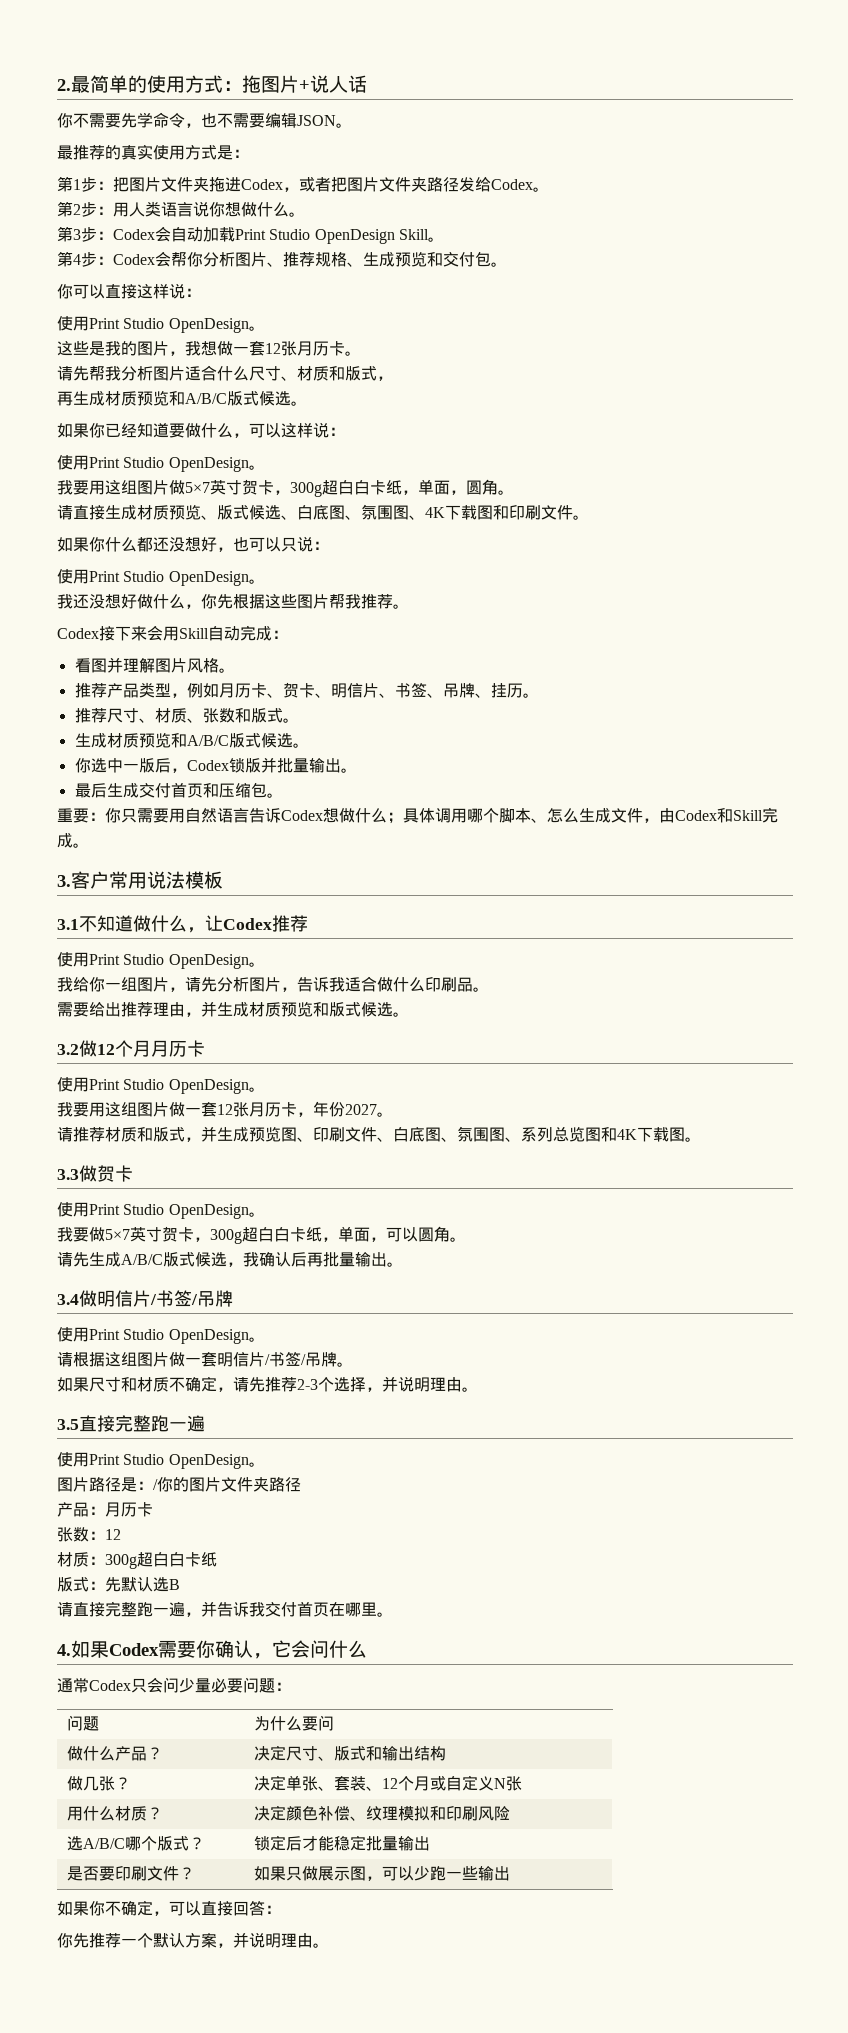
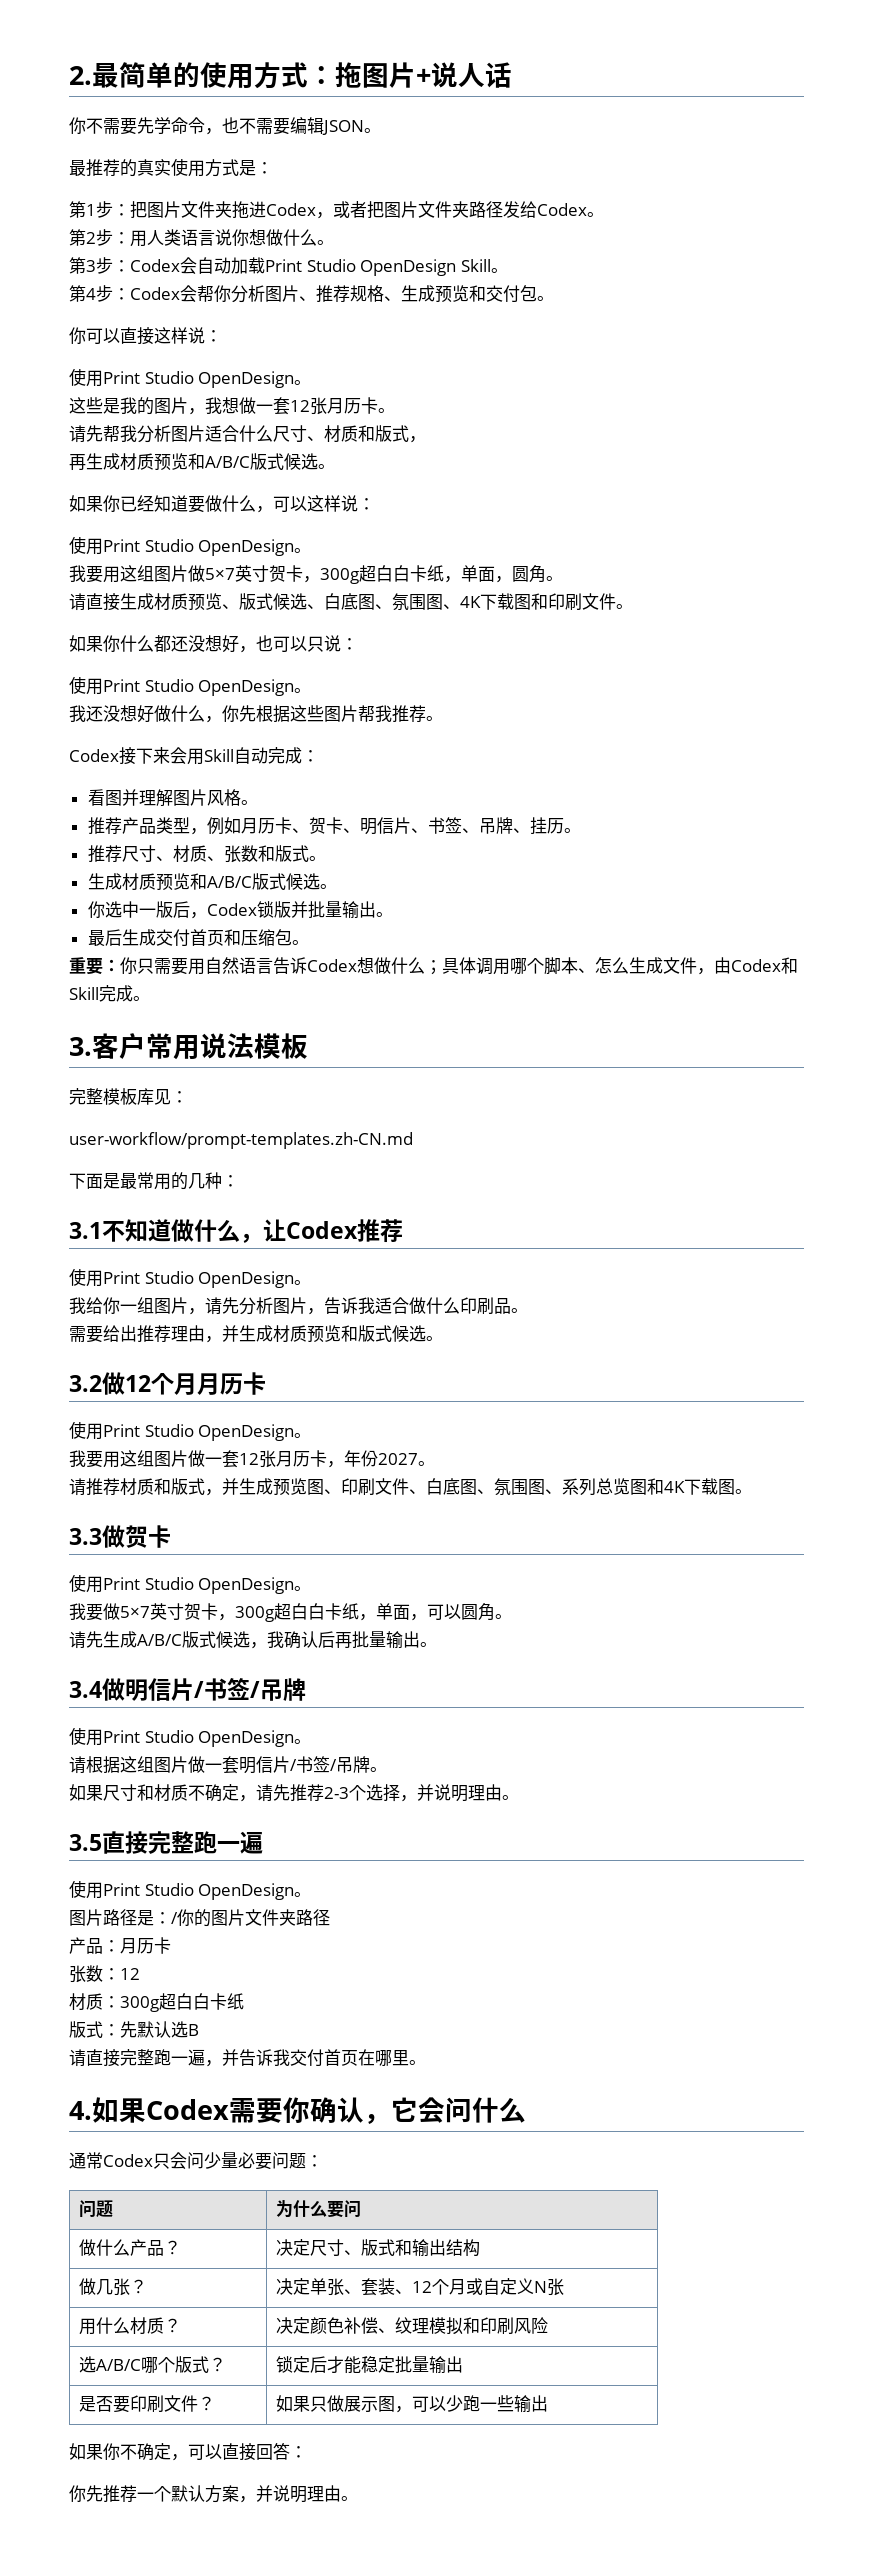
+ 完整模板库见：
+ user-workflow/prompt-templates.zh-CN.md
+ 下面是最常用的几种：

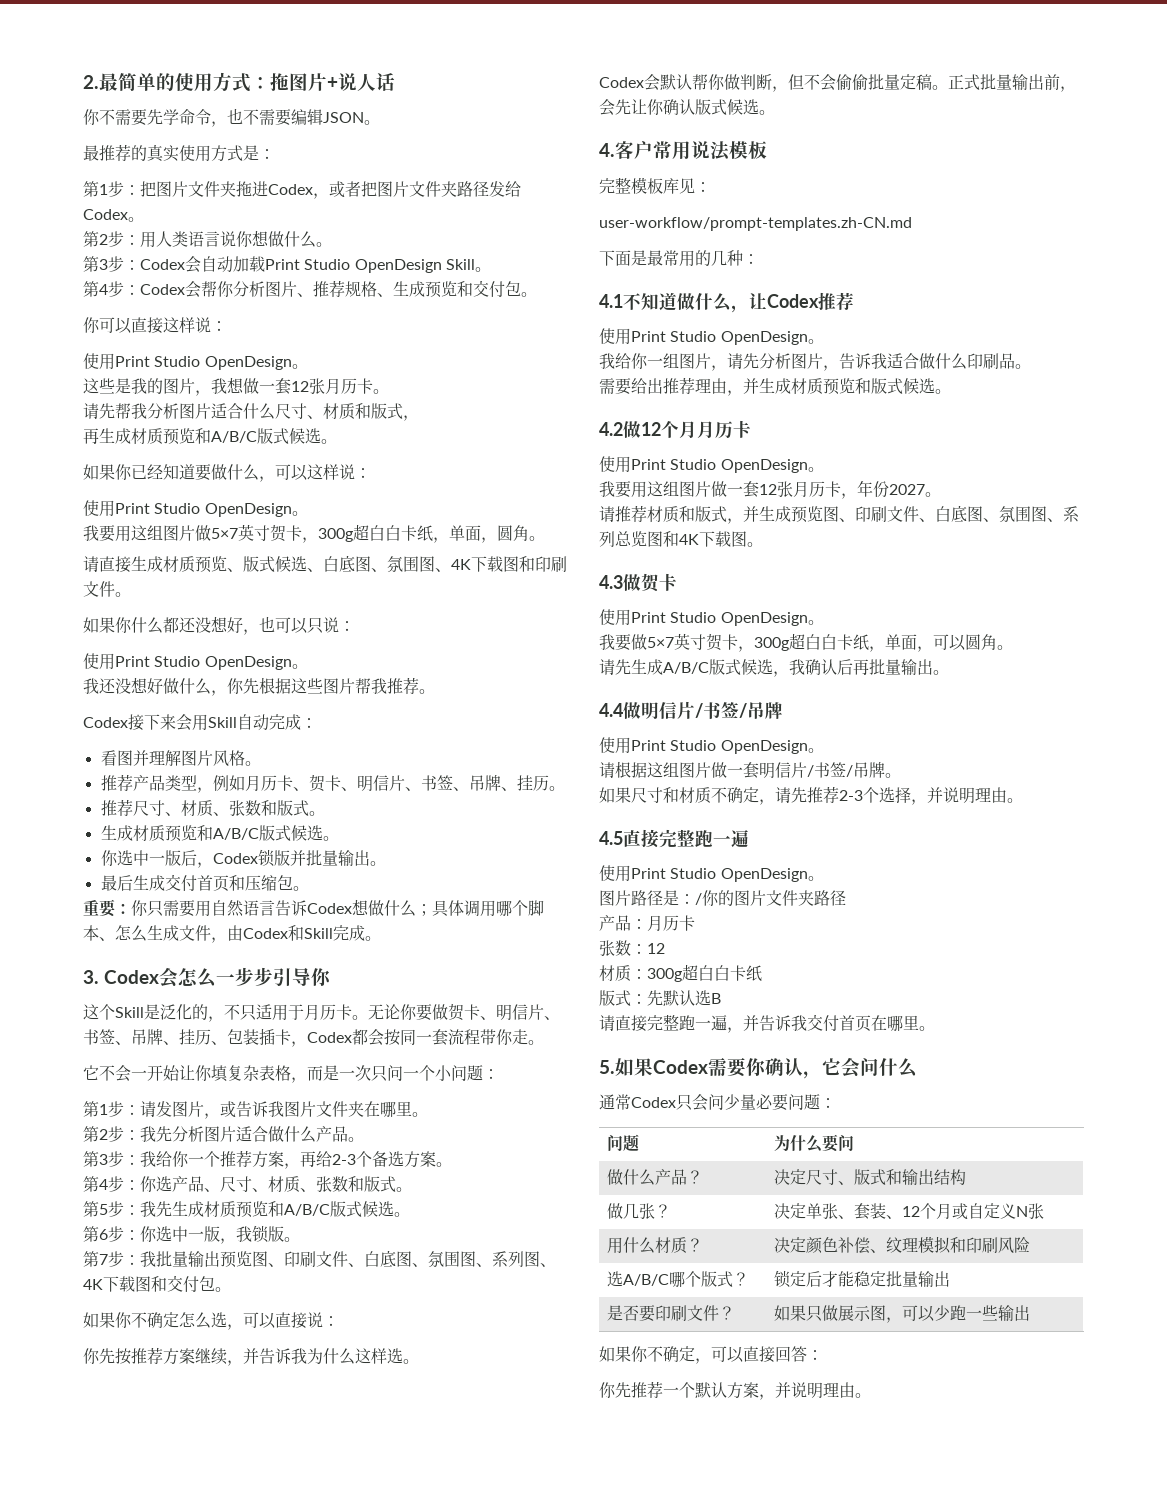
- 3.客户常用说法模板
+ 3. Codex会怎么一步步引导你
+ 这个Skill是泛化的，不只适用于月历卡。无论你要做贺卡、明信片、书签、吊牌、挂历、包装插卡，Codex都会按同一套流程带你走。
+ 它不会一开始让你填复杂表格，而是一次只问一个小问题：
+ 第1步：请发图片，或告诉我图片文件夹在哪里。
+ 第2步：我先分析图片适合做什么产品。
+ 第3步：我给你一个推荐方案，再给2-3个备选方案。
+ 第4步：你选产品、尺寸、材质、张数和版式。
+ 第5步：我先生成材质预览和A/B/C版式候选。
+ 第6步：你选中一版，我锁版。
+ 第7步：我批量输出预览图、印刷文件、白底图、氛围图、系列图、4K下载图和交付包。
+ 如果你不确定怎么选，可以直接说：
+ 你先按推荐方案继续，并告诉我为什么这样选。
+ Codex会默认帮你做判断，但不会偷偷批量定稿。正式批量输出前，会先让你确认版式候选。
+ 4.客户常用说法模板
- 3.1不知道做什么，让Codex推荐
+ 4.1不知道做什么，让Codex推荐
- 3.2做12个月月历卡
+ 4.2做12个月月历卡
- 3.3做贺卡
+ 4.3做贺卡
- 3.4做明信片/书签/吊牌
+ 4.4做明信片/书签/吊牌
- 3.5直接完整跑一遍
+ 4.5直接完整跑一遍
- 4.如果Codex需要你确认，它会问什么
+ 5.如果Codex需要你确认，它会问什么

